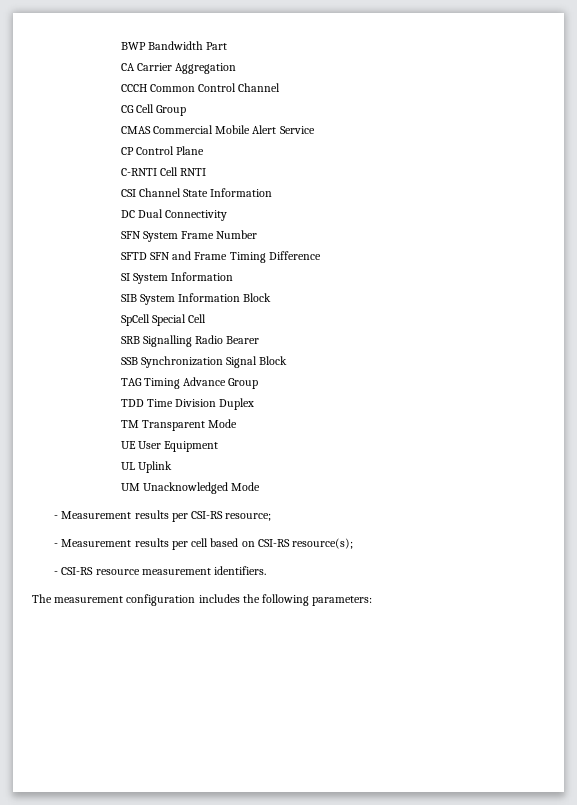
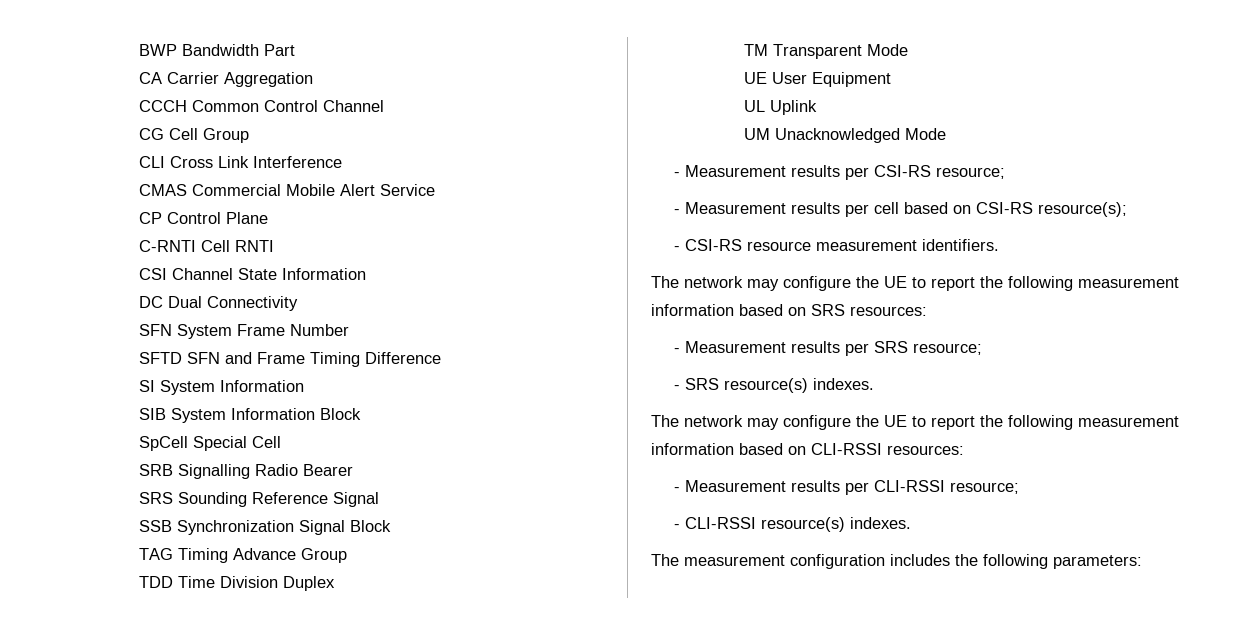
+ CLI Cross Link Interference
+ SRS Sounding Reference Signal
+ The network may configure the UE to report the following measurement information based on SRS resources:
+ - Measurement results per SRS resource;
+ - SRS resource(s) indexes.
+ The network may configure the UE to report the following measurement information based on CLI-RSSI resources:
+ - Measurement results per CLI-RSSI resource;
+ - CLI-RSSI resource(s) indexes.

